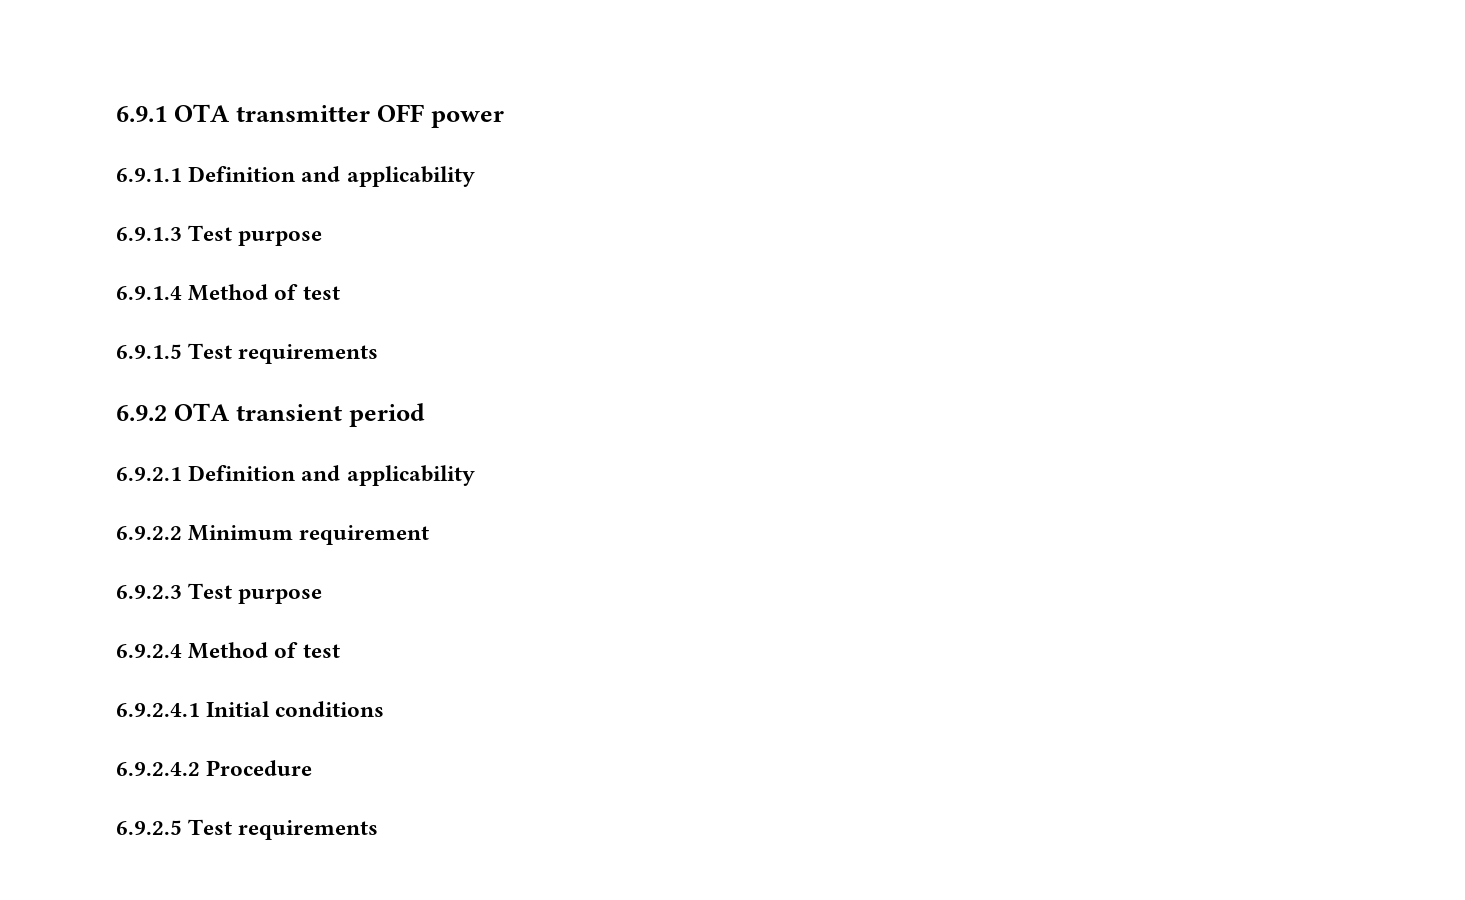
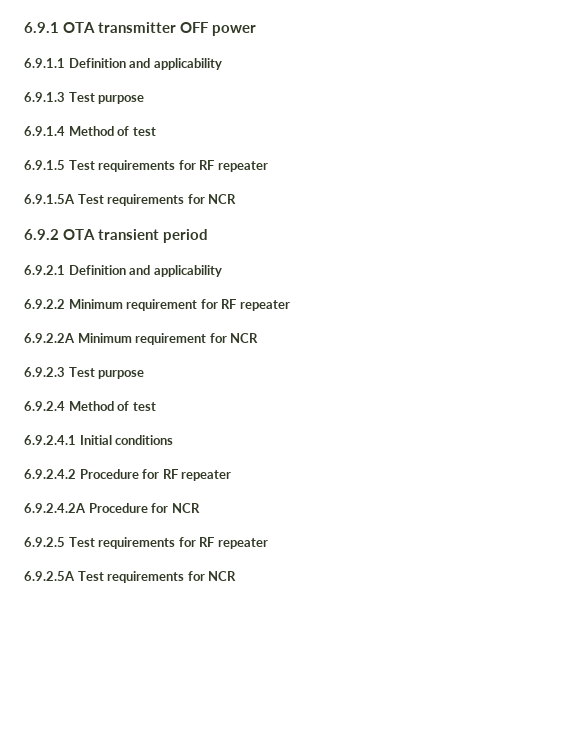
- 6.9.1.5 Test requirements
+ 6.9.1.5 Test requirements for RF repeater
+ 6.9.1.5A Test requirements for NCR
- 6.9.2.2 Minimum requirement
+ 6.9.2.2 Minimum requirement for RF repeater
+ 6.9.2.2A Minimum requirement for NCR
- 6.9.2.4.2 Procedure
- 6.9.2.5 Test requirements
+ 6.9.2.4.2 Procedure for RF repeater
+ 6.9.2.4.2A Procedure for NCR
+ 6.9.2.5 Test requirements for RF repeater
+ 6.9.2.5A Test requirements for NCR

